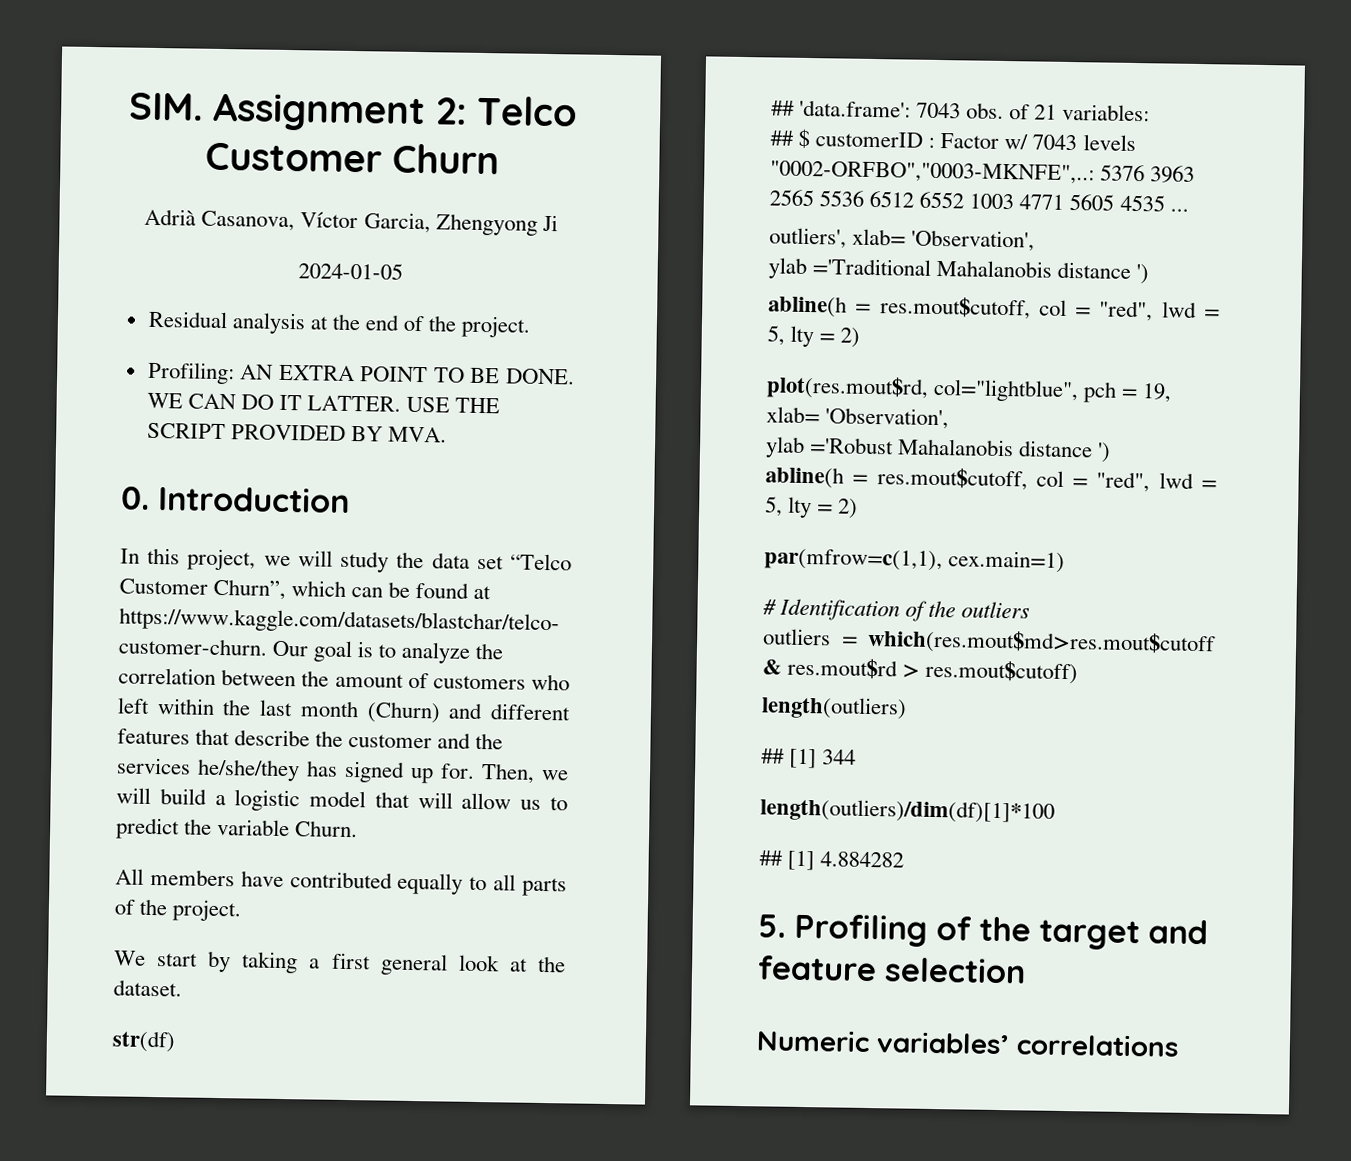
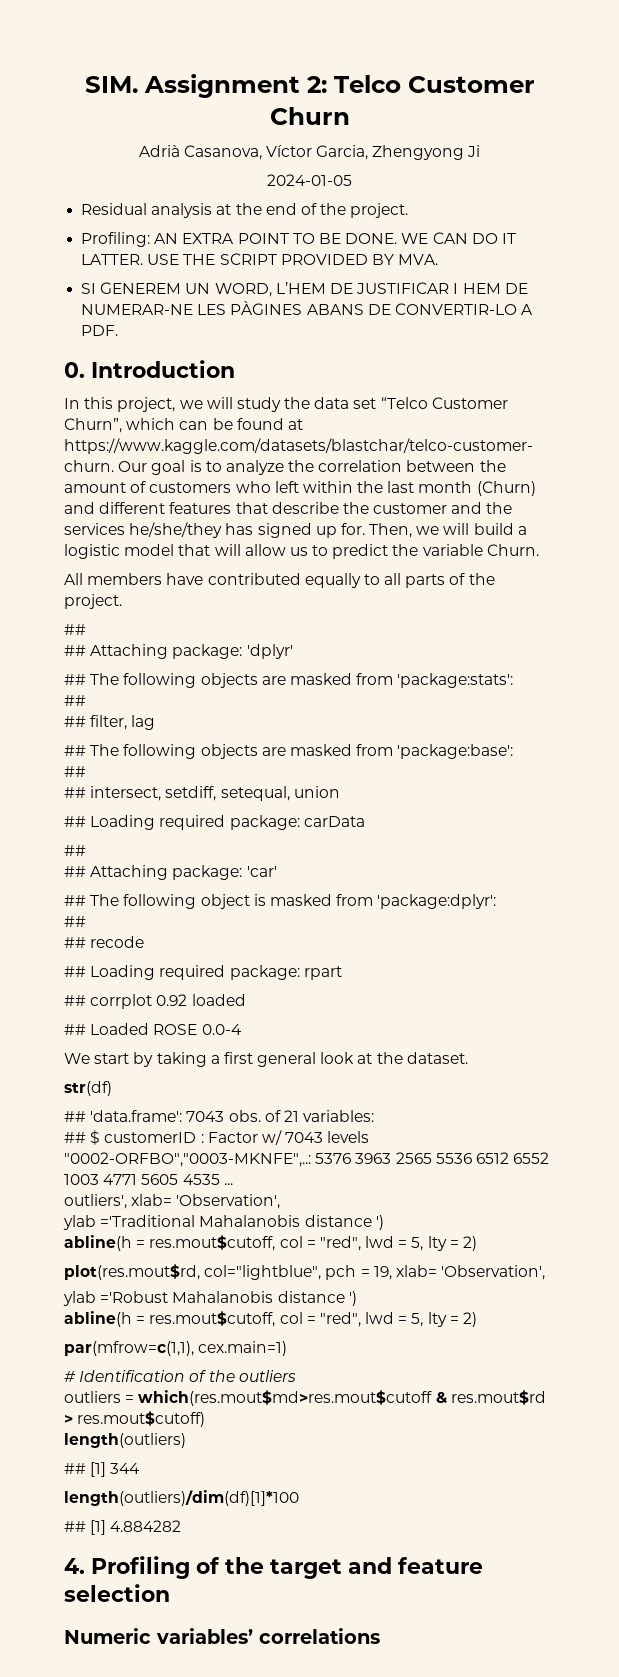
+ SI GENEREM UN WORD, L’HEM DE JUSTIFICAR I HEM DE NUMERAR-NE LES PÀGINES ABANS DE CONVERTIR-LO A PDF.
  All members have contributed equally to all parts of the project.
+ ##
+ ## Attaching package: 'dplyr'
+ ## The following objects are masked from 'package:stats':
+ ##
+ ## filter, lag
+ ## The following objects are masked from 'package:base':
+ ##
+ ## intersect, setdiff, setequal, union
+ ## Loading required package: carData
+ ##
+ ## Attaching package: 'car'
+ ## The following object is masked from 'package:dplyr':
+ ##
+ ## recode
+ ## Loading required package: rpart
+ ## corrplot 0.92 loaded
+ ## Loaded ROSE 0.0-4
- 5. Profiling of the target and feature selection
+ 4. Profiling of the target and feature selection

